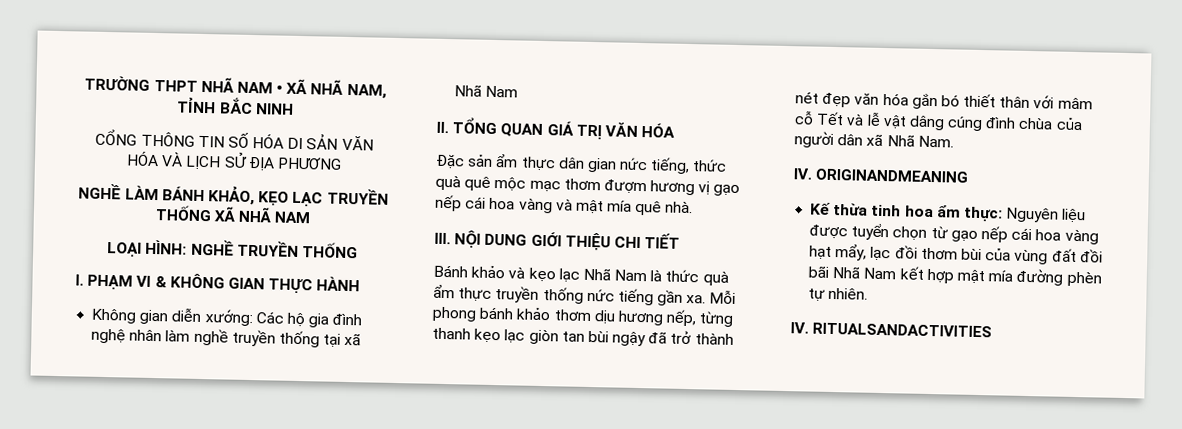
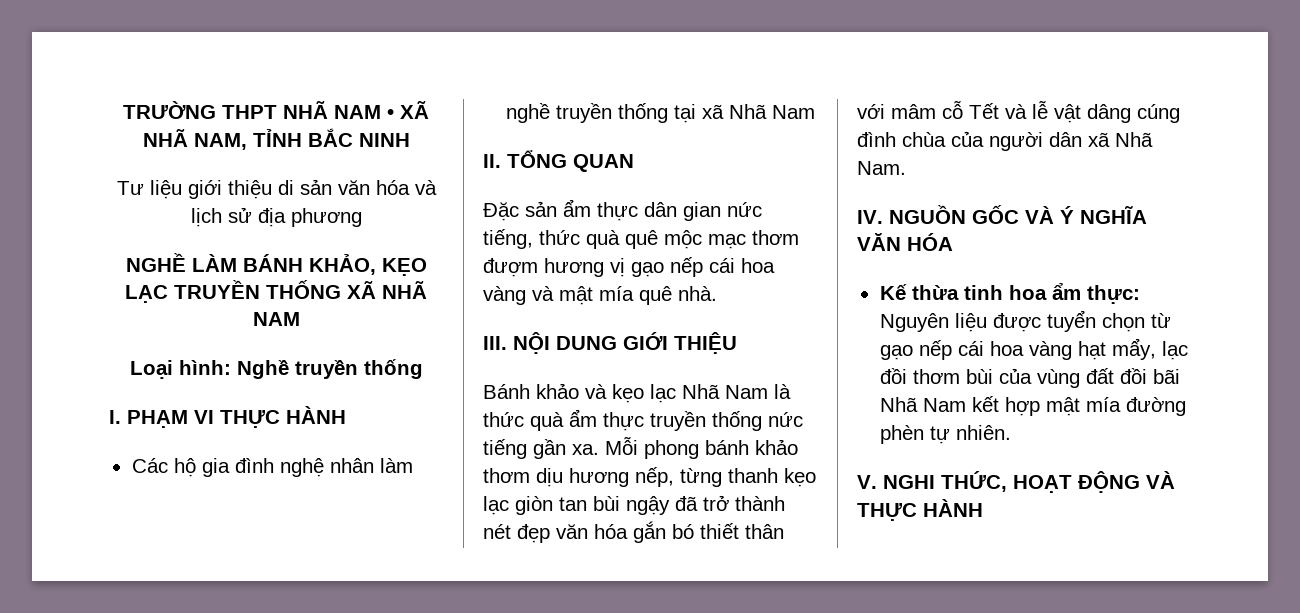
- CỔNG THÔNG TIN SỐ HÓA DI SẢN VĂN HÓA VÀ LỊCH SỬ ĐỊA PHƯƠNG
+ Tư liệu giới thiệu di sản văn hóa và lịch sử địa phương
- LOẠI HÌNH: NGHỀ TRUYỀN THỐNG
+ Loại hình: Nghề truyền thống
- I. PHẠM VI & KHÔNG GIAN THỰC HÀNH
+ I. PHẠM VI THỰC HÀNH
- Không gian diễn xướng: Các hộ gia đình nghệ nhân làm nghề truyền thống tại xã Nhã Nam
+ Các hộ gia đình nghệ nhân làm nghề truyền thống tại xã Nhã Nam
- II. TỔNG QUAN GIÁ TRỊ VĂN HÓA
+ II. TỔNG QUAN
- III. NỘI DUNG GIỚI THIỆU CHI TIẾT
+ III. NỘI DUNG GIỚI THIỆU
- IV. ORIGINANDMEANING
+ IV. NGUỒN GỐC VÀ Ý NGHĨA VĂN HÓA
- IV. RITUALSANDACTIVITIES
+ V. NGHI THỨC, HOẠT ĐỘNG VÀ THỰC HÀNH

